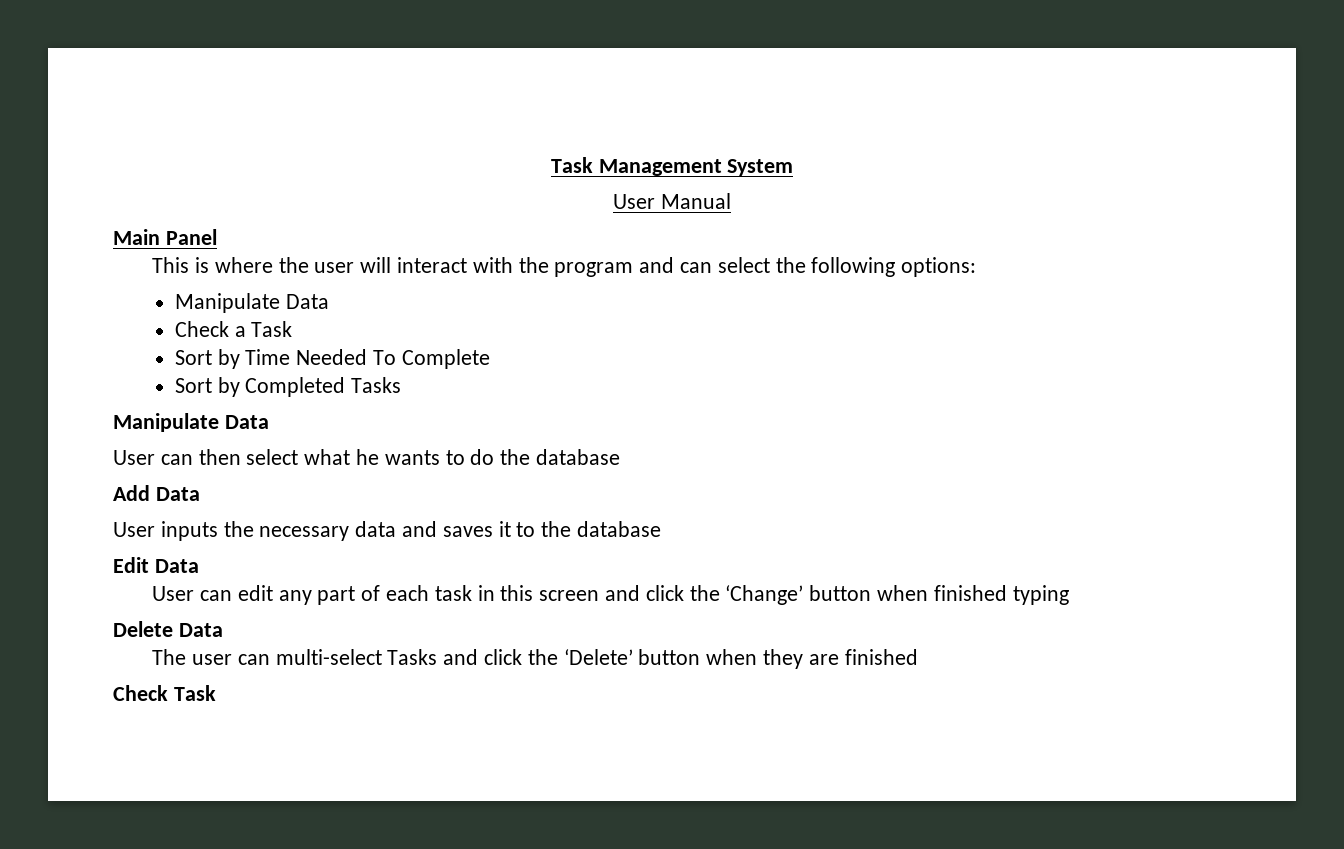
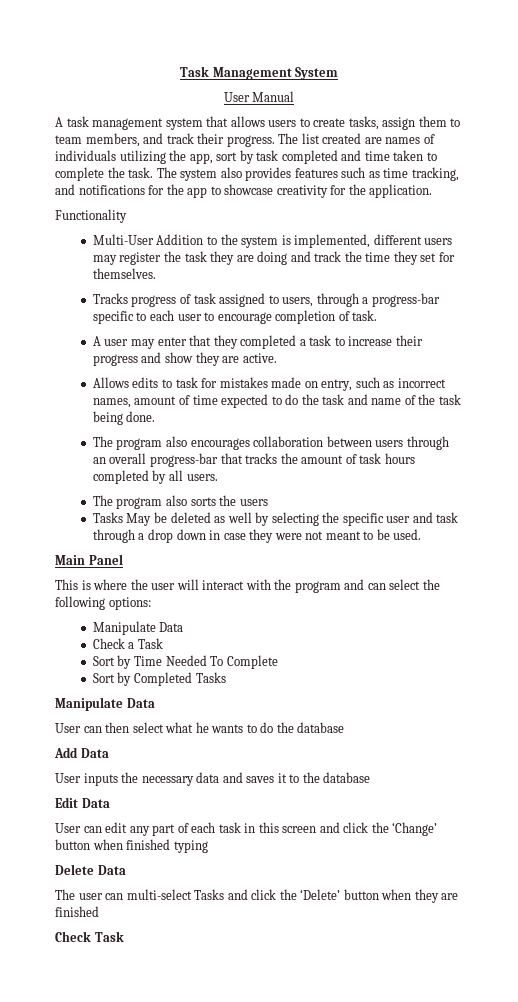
+ A task management system that allows users to create tasks, assign them to team members, and track their progress. The list created are names of individuals utilizing the app, sort by task completed and time taken to complete the task. The system also provides features such as time tracking, and notifications for the app to showcase creativity for the application.
+ Functionality
+ Multi-User Addition to the system is implemented, different users may register the task they are doing and track the time they set for themselves.
+ Tracks progress of task assigned to users, through a progress-bar specific to each user to encourage completion of task.
+ A user may enter that they completed a task to increase their progress and show they are active.
+ Allows edits to task for mistakes made on entry, such as incorrect names, amount of time expected to do the task and name of the task being done.
+ The program also encourages collaboration between users through an overall progress-bar that tracks the amount of task hours completed by all users.
+ The program also sorts the users
+ Tasks May be deleted as well by selecting the specific user and task through a drop down in case they were not meant to be used.

